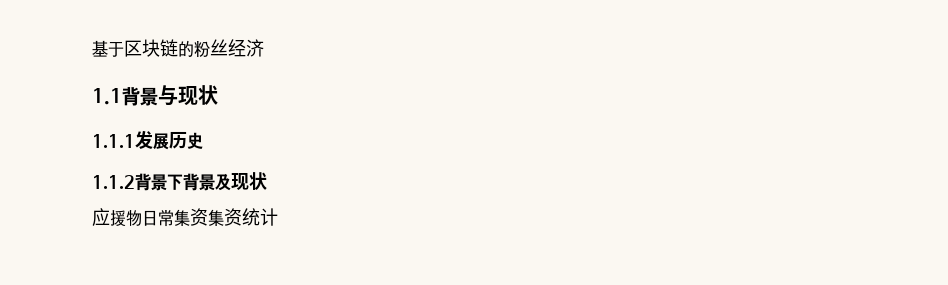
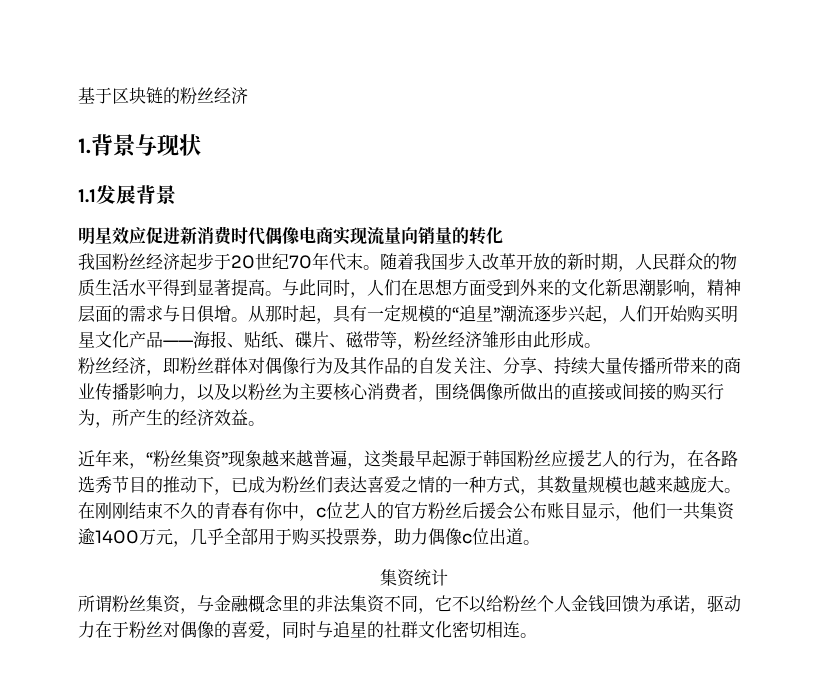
- 1.1背景与现状
+ 1.背景与现状
- 1.1.1发展历史
- 1.1.2背景下背景及现状
- 应援物日常集资集资统计
+ 1.1发展背景
+ 明星效应促进新消费时代偶像电商实现流量向销量的转化
+ 我国粉丝经济起步于20世纪70年代末。随着我国步入改革开放的新时期，人民群众的物质生活水平得到显著提高。与此同时，人们在思想方面受到外来的文化新思潮影响，精神层面的需求与日俱增。从那时起，具有一定规模的“追星”潮流逐步兴起，人们开始购买明星文化产品——海报、贴纸、碟片、磁带等，粉丝经济雏形由此形成。
+ 粉丝经济，即粉丝群体对偶像行为及其作品的自发关注、分享、持续大量传播所带来的商业传播影响力，以及以粉丝为主要核心消费者，围绕偶像所做出的直接或间接的购买行为，所产生的经济效益。
+ 近年来，“粉丝集资”现象越来越普遍，这类最早起源于韩国粉丝应援艺人的行为，在各路选秀节目的推动下，已成为粉丝们表达喜爱之情的一种方式，其数量规模也越来越庞大。在刚刚结束不久的青春有你中，c位艺人的官方粉丝后援会公布账目显示，他们一共集资逾1400万元，几乎全部用于购买投票券，助力偶像c位出道。
+ 集资统计
+ 所谓粉丝集资，与金融概念里的非法集资不同，它不以给粉丝个人金钱回馈为承诺，驱动力在于粉丝对偶像的喜爱，同时与追星的社群文化密切相连。

